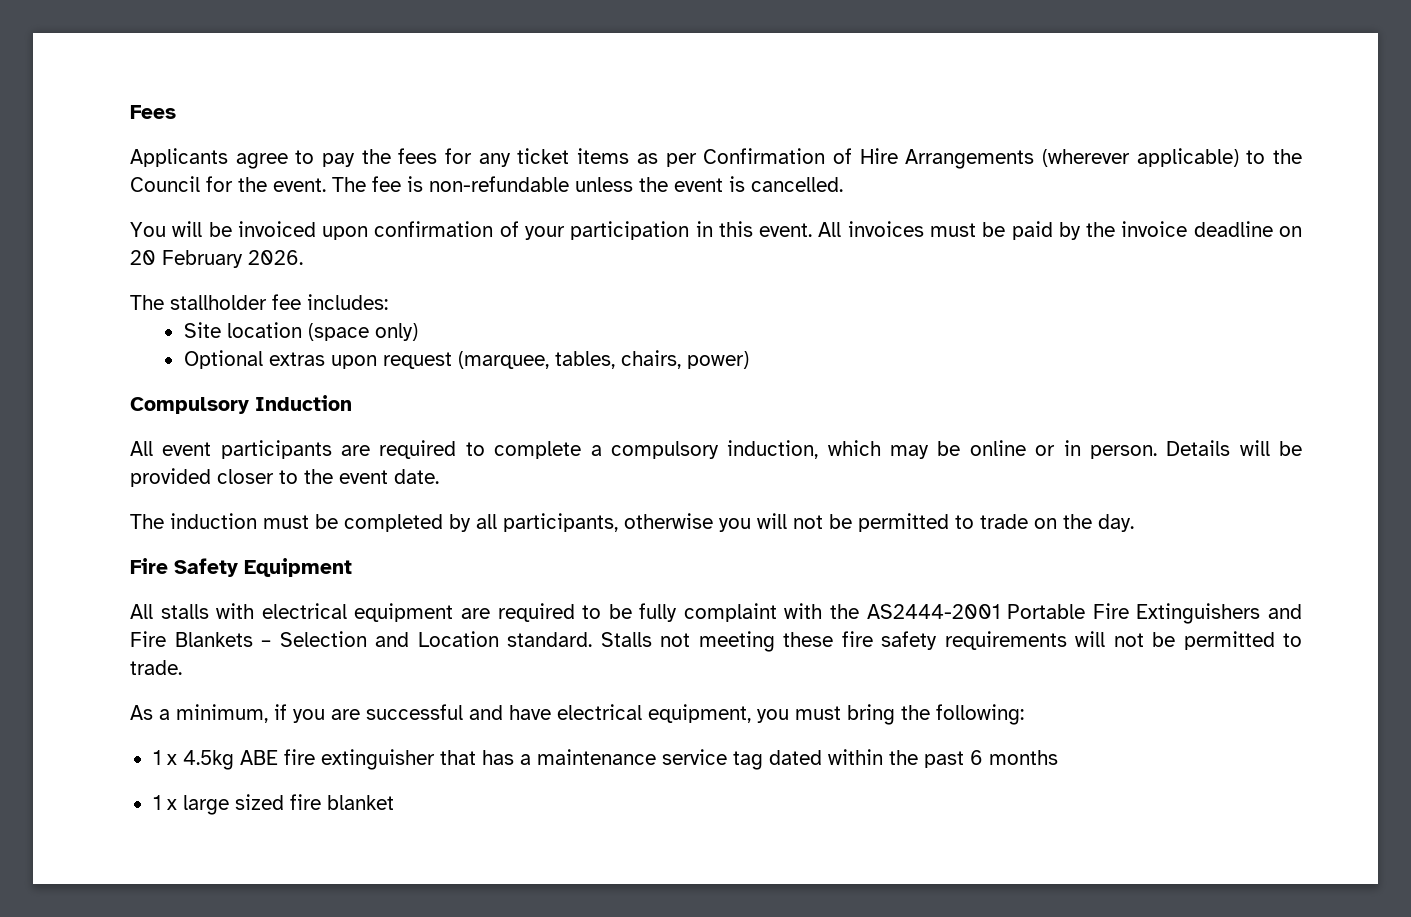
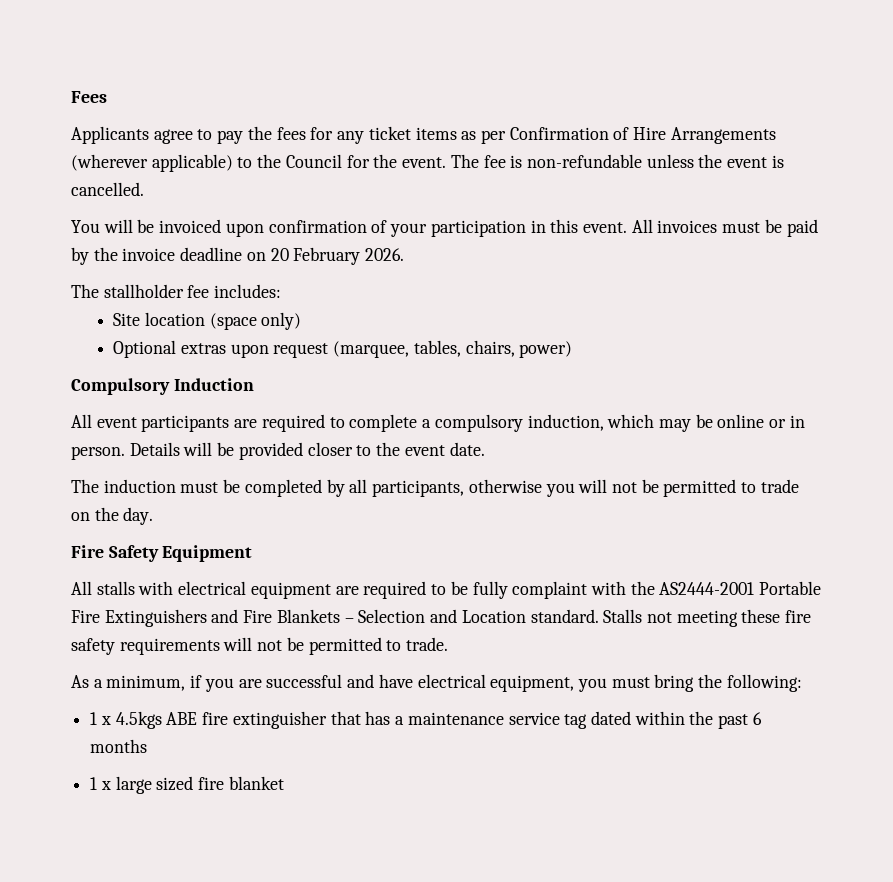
- 1 x 4.5kg ABE fire extinguisher that has a maintenance service tag dated within the past 6 months
+ 1 x 4.5kgs ABE fire extinguisher that has a maintenance service tag dated within the past 6 months

